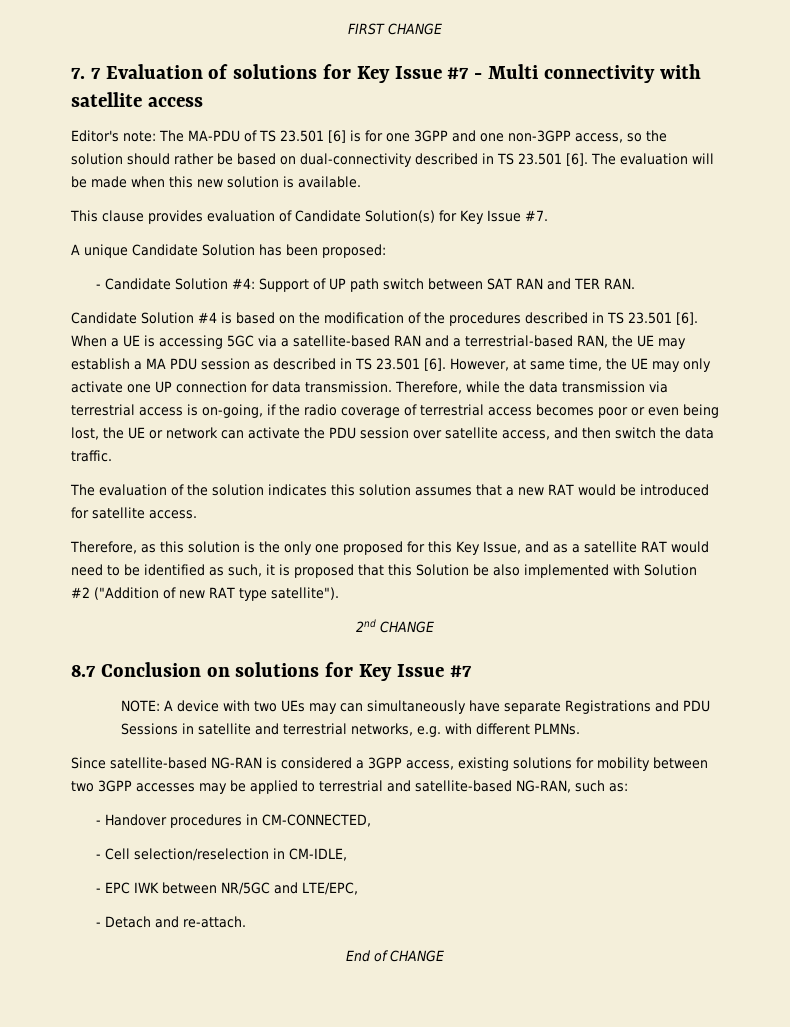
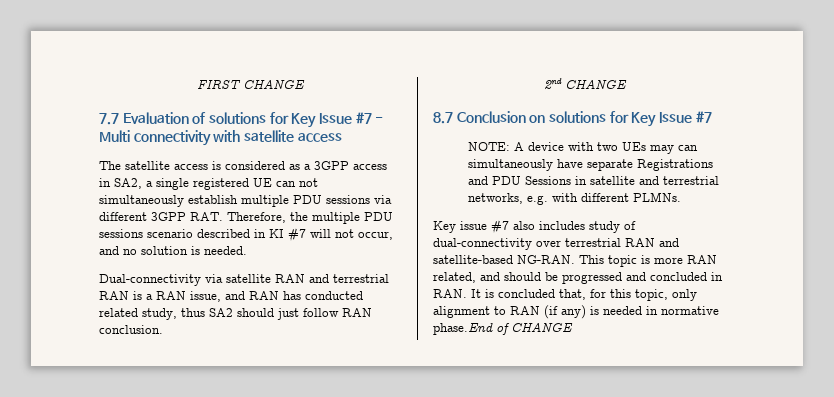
- 7. 7 Evaluation of solutions for Key Issue #7 - Multi connectivity with satellite access
+ 7.7 Evaluation of solutions for Key Issue #7 - Multi connectivity with satellite access
- Editor's note: The MA-PDU of TS 23.501 [6] is for one 3GPP and one non-3GPP access, so the solution should rather be based on dual-connectivity described in TS 23.501 [6]. The evaluation will be made when this new solution is available.
- This clause provides evaluation of Candidate Solution(s) for Key Issue #7.
- A unique Candidate Solution has been proposed:
- - Candidate Solution #4: Support of UP path switch between SAT RAN and TER RAN.
- Candidate Solution #4 is based on the modification of the procedures described in TS 23.501 [6]. When a UE is accessing 5GC via a satellite-based RAN and a terrestrial-based RAN, the UE may establish a MA PDU session as described in TS 23.501 [6]. However, at same time, the UE may only activate one UP connection for data transmission. Therefore, while the data transmission via terrestrial access is on-going, if the radio coverage of terrestrial access becomes poor or even being lost, the UE or network can activate the PDU session over satellite access, and then switch the data traffic.
- The evaluation of the solution indicates this solution assumes that a new RAT would be introduced for satellite access.
- Therefore, as this solution is the only one proposed for this Key Issue, and as a satellite RAT would need to be identified as such, it is proposed that this Solution be also implemented with Solution #2 ("Addition of new RAT type satellite").
+ The satellite access is considered as a 3GPP access in SA2, a single registered UE can not simultaneously establish multiple PDU sessions via different 3GPP RAT. Therefore, the multiple PDU sessions scenario described in KI #7 will not occur, and no solution is needed.
+ Dual-connectivity via satellite RAN and terrestrial RAN is a RAN issue, and RAN has conducted related study, thus SA2 should just follow RAN conclusion.
- Since satellite-based NG-RAN is considered a 3GPP access, existing solutions for mobility between two 3GPP accesses may be applied to terrestrial and satellite-based NG-RAN, such as:
- - Handover procedures in CM-CONNECTED,
- - Cell selection/reselection in CM-IDLE,
- - EPC IWK between NR/5GC and LTE/EPC,
- - Detach and re-attach.
- End of CHANGE
+ Key issue #7 also includes study of dual-connectivity over terrestrial RAN and satellite-based NG-RAN. This topic is more RAN related, and should be progressed and concluded in RAN. It is concluded that, for this topic, only alignment to RAN (if any) is needed in normative phase.End of CHANGE

